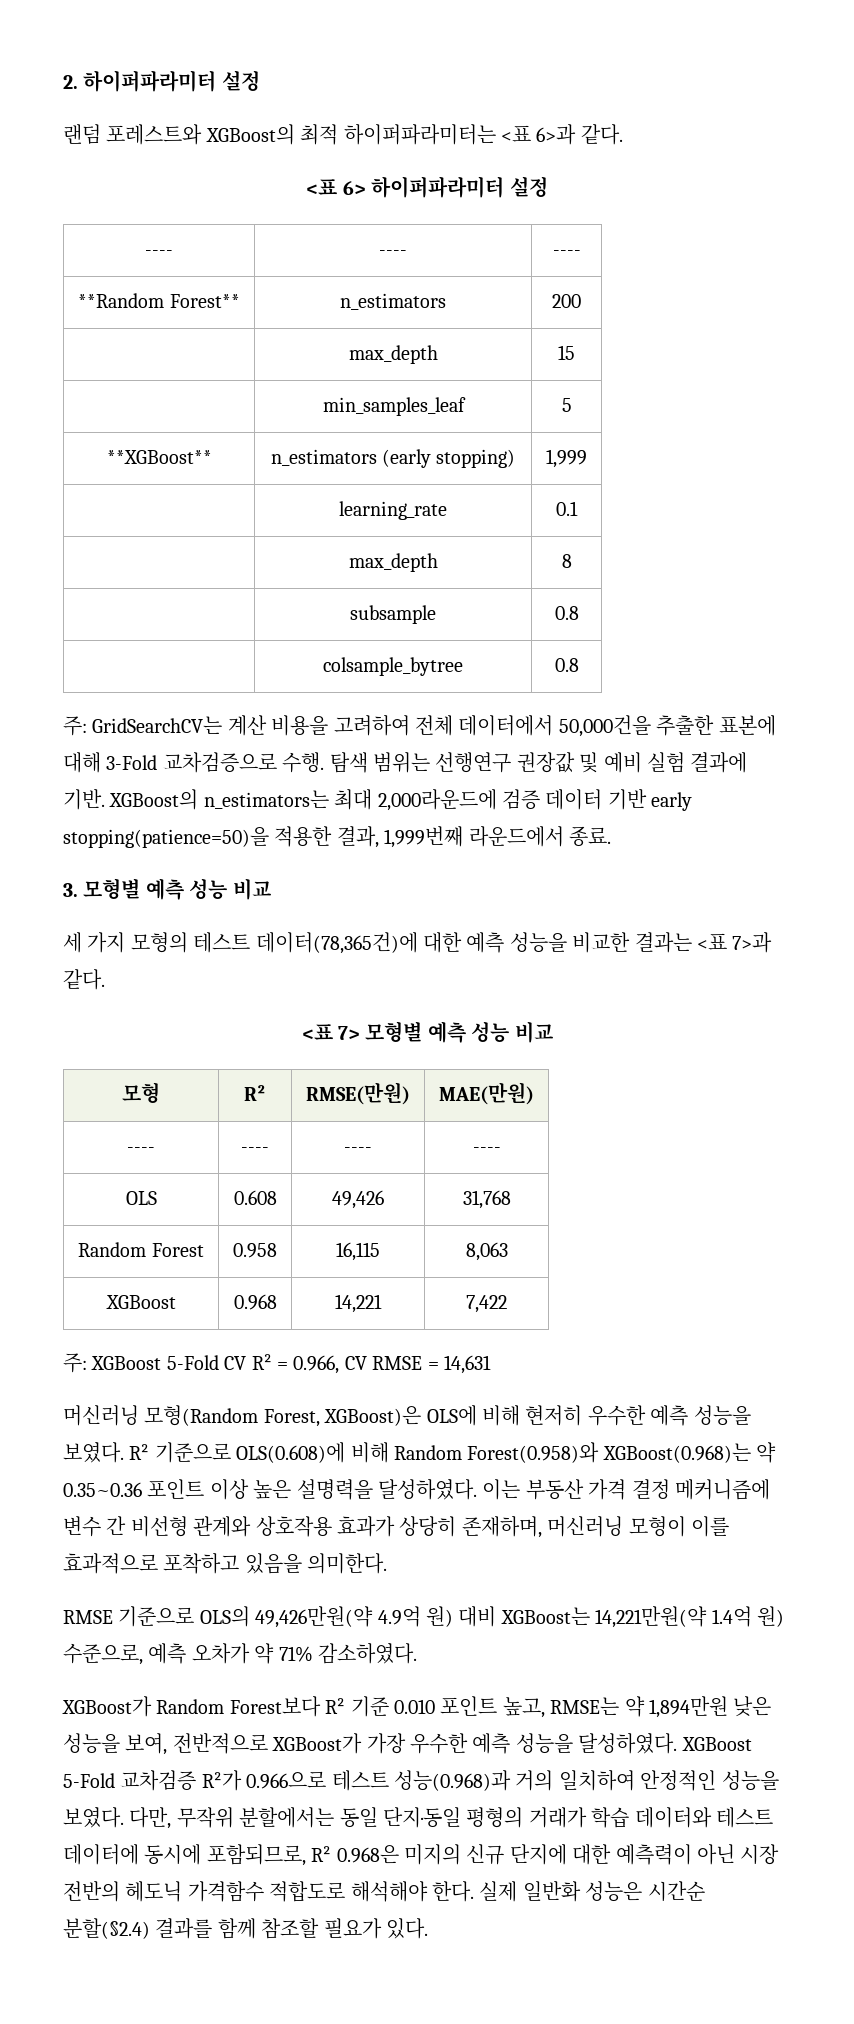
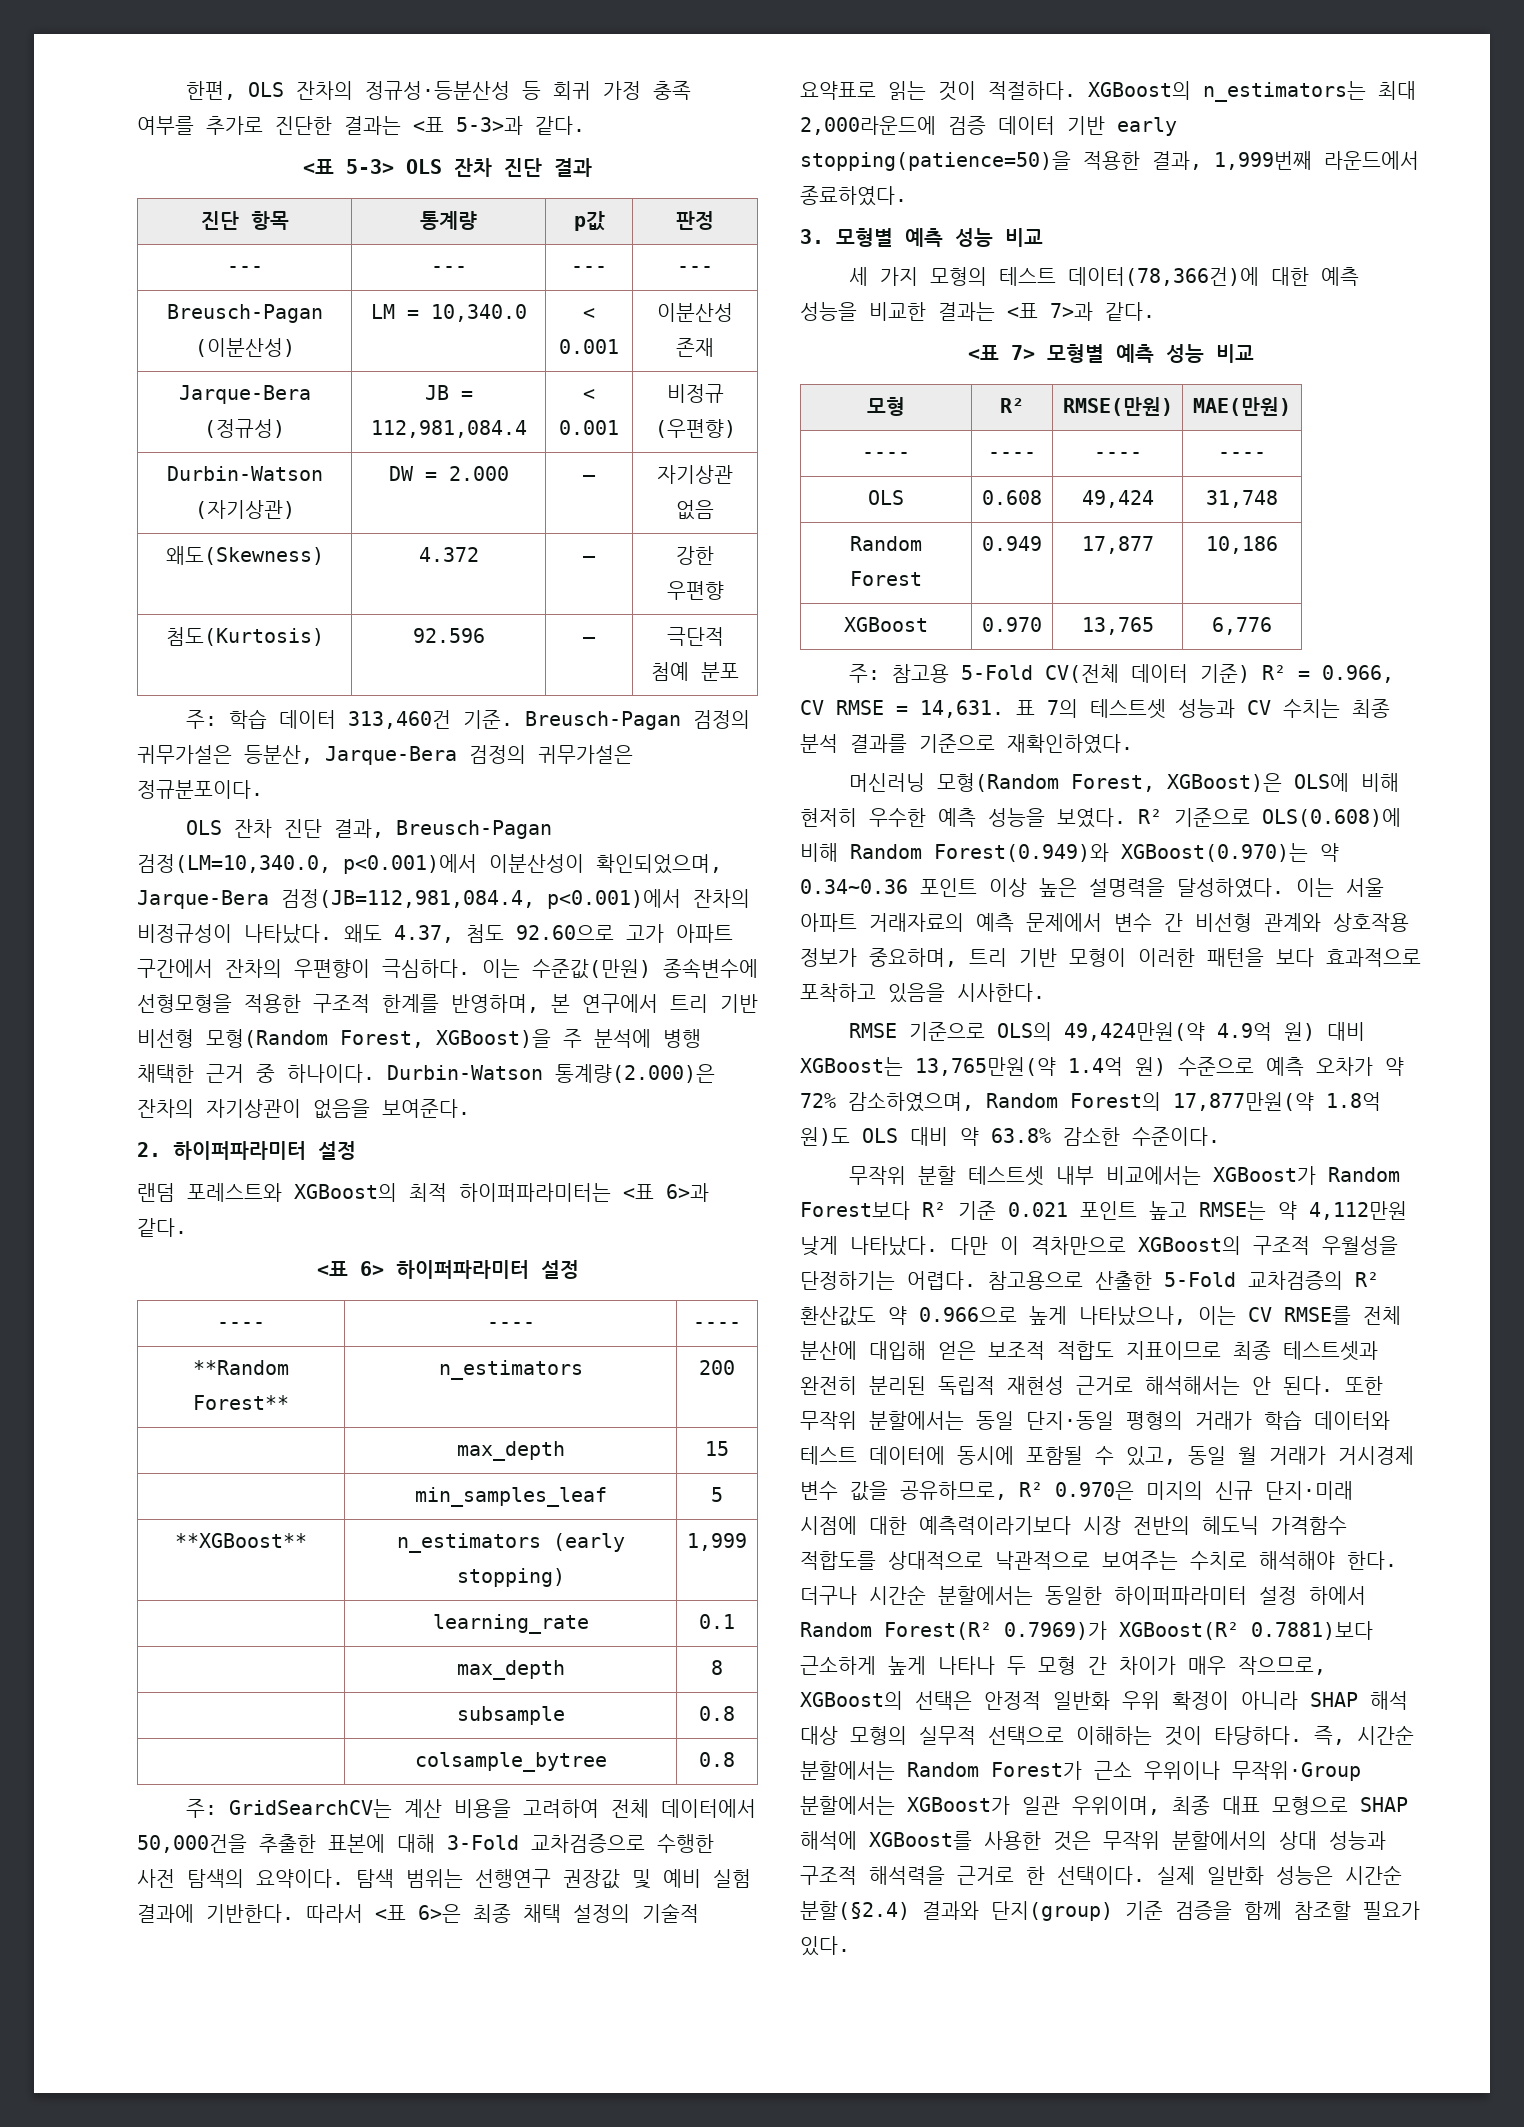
+ 한편, OLS 잔차의 정규성·등분산성 등 회귀 가정 충족 여부를 추가로 진단한 결과는 <표 5-3>과 같다.
+ <표 5-3> OLS 잔차 진단 결과
+ 진단 항목 | 통계량 | p값 | 판정
+ --- | --- | --- | ---
+ Breusch-Pagan (이분산성) | LM = 10,340.0 | < 0.001 | 이분산성 존재
+ Jarque-Bera (정규성) | JB = 112,981,084.4 | < 0.001 | 비정규 (우편향)
+ Durbin-Watson (자기상관) | DW = 2.000 | — | 자기상관 없음
+ 왜도(Skewness) | 4.372 | — | 강한 우편향
+ 첨도(Kurtosis) | 92.596 | — | 극단적 첨예 분포
+ 주: 학습 데이터 313,460건 기준. Breusch-Pagan 검정의 귀무가설은 등분산, Jarque-Bera 검정의 귀무가설은 정규분포이다.
+ OLS 잔차 진단 결과, Breusch-Pagan 검정(LM=10,340.0, p<0.001)에서 이분산성이 확인되었으며, Jarque-Bera 검정(JB=112,981,084.4, p<0.001)에서 잔차의 비정규성이 나타났다. 왜도 4.37, 첨도 92.60으로 고가 아파트 구간에서 잔차의 우편향이 극심하다. 이는 수준값(만원) 종속변수에 선형모형을 적용한 구조적 한계를 반영하며, 본 연구에서 트리 기반 비선형 모형(Random Forest, XGBoost)을 주 분석에 병행 채택한 근거 중 하나이다. Durbin-Watson 통계량(2.000)은 잔차의 자기상관이 없음을 보여준다.
- 주: GridSearchCV는 계산 비용을 고려하여 전체 데이터에서 50,000건을 추출한 표본에 대해 3-Fold 교차검증으로 수행.
+ 주: GridSearchCV는 계산 비용을 고려하여 전체 데이터에서 50,000건을 추출한 표본에 대해 3-Fold 교차검증으로 수행한 사전 탐색의 요약이다.
- 탐색 범위는 선행연구 권장값 및 예비 실험 결과에 기반.
+ 탐색 범위는 선행연구 권장값 및 예비 실험 결과에 기반한다. 따라서 <표 6>은 최종 채택 설정의 기술적 요약표로 읽는 것이 적절하다.
- XGBoost의 n_estimators는 최대 2,000라운드에 검증 데이터 기반 early stopping(patience=50)을 적용한 결과, 1,999번째 라운드에서 종료.
+ XGBoost의 n_estimators는 최대 2,000라운드에 검증 데이터 기반 early stopping(patience=50)을 적용한 결과, 1,999번째 라운드에서 종료하였다.
- 세 가지 모형의 테스트 데이터(78,365건)에 대한 예측 성능을 비교한 결과는 <표 7>과 같다.
+ 세 가지 모형의 테스트 데이터(78,366건)에 대한 예측 성능을 비교한 결과는 <표 7>과 같다.
- OLS | 0.608 | 49,426 | 31,768
+ OLS | 0.608 | 49,424 | 31,748
- Random Forest | 0.958 | 16,115 | 8,063
- XGBoost | 0.968 | 14,221 | 7,422
- 주: XGBoost 5-Fold CV R² = 0.966, CV RMSE = 14,631
+ Random Forest | 0.949 | 17,877 | 10,186
+ XGBoost | 0.970 | 13,765 | 6,776
+ 주: 참고용 5-Fold CV(전체 데이터 기준) R² = 0.966, CV RMSE = 14,631. 표 7의 테스트셋 성능과 CV 수치는 최종 분석 결과를 기준으로 재확인하였다.
- R² 기준으로 OLS(0.608)에 비해 Random Forest(0.958)와 XGBoost(0.968)는 약 0.35~0.36 포인트 이상 높은 설명력을 달성하였다.
+ R² 기준으로 OLS(0.608)에 비해 Random Forest(0.949)와 XGBoost(0.970)는 약 0.34~0.36 포인트 이상 높은 설명력을 달성하였다.
- 이는 부동산 가격 결정 메커니즘에 변수 간 비선형 관계와 상호작용 효과가 상당히 존재하며, 머신러닝 모형이 이를 효과적으로 포착하고 있음을 의미한다.
+ 이는 서울 아파트 거래자료의 예측 문제에서 변수 간 비선형 관계와 상호작용 정보가 중요하며, 트리 기반 모형이 이러한 패턴을 보다 효과적으로 포착하고 있음을 시사한다.
- RMSE 기준으로 OLS의 49,426만원(약 4.9억 원) 대비 XGBoost는 14,221만원(약 1.4억 원) 수준으로, 예측 오차가 약 71% 감소하였다.
- XGBoost가 Random Forest보다 R² 기준 0.010 포인트 높고, RMSE는 약 1,894만원 낮은 성능을 보여, 전반적으로 XGBoost가 가장 우수한 예측 성능을 달성하였다. XGBoost 5-Fold 교차검증 R²가 0.966으로 테스트 성능(0.968)과 거의 일치하여 안정적인 성능을 보였다. 다만, 무작위 분할에서는 동일 단지·동일 평형의 거래가 학습 데이터와 테스트 데이터에 동시에 포함되므로, R² 0.968은 미지의 신규 단지에 대한 예측력이 아닌 시장 전반의 헤도닉 가격함수 적합도로 해석해야 한다.
+ RMSE 기준으로 OLS의 49,424만원(약 4.9억 원) 대비 XGBoost는 13,765만원(약 1.4억 원) 수준으로 예측 오차가 약 72% 감소하였으며, Random Forest의 17,877만원(약 1.8억 원)도 OLS 대비 약 63.8% 감소한 수준이다.
+ 무작위 분할 테스트셋 내부 비교에서는 XGBoost가 Random Forest보다 R² 기준 0.021 포인트 높고 RMSE는 약 4,112만원 낮게 나타났다. 다만 이 격차만으로 XGBoost의 구조적 우월성을 단정하기는 어렵다. 참고용으로 산출한 5-Fold 교차검증의 R² 환산값도 약 0.966으로 높게 나타났으나, 이는 CV RMSE를 전체 분산에 대입해 얻은 보조적 적합도 지표이므로 최종 테스트셋과 완전히 분리된 독립적 재현성 근거로 해석해서는 안 된다. 또한 무작위 분할에서는 동일 단지·동일 평형의 거래가 학습 데이터와 테스트 데이터에 동시에 포함될 수 있고, 동일 월 거래가 거시경제 변수 값을 공유하므로, R² 0.970은 미지의 신규 단지·미래 시점에 대한 예측력이라기보다 시장 전반의 헤도닉 가격함수 적합도를 상대적으로 낙관적으로 보여주는 수치로 해석해야 한다. 더구나 시간순 분할에서는 동일한 하이퍼파라미터 설정 하에서 Random Forest(R² 0.7969)가 XGBoost(R² 0.7881)보다 근소하게 높게 나타나 두 모형 간 차이가 매우 작으므로, XGBoost의 선택은 안정적 일반화 우위 확정이 아니라 SHAP 해석 대상 모형의 실무적 선택으로 이해하는 것이 타당하다. 즉, 시간순 분할에서는 Random Forest가 근소 우위이나 무작위·Group 분할에서는 XGBoost가 일관 우위이며, 최종 대표 모형으로 SHAP 해석에 XGBoost를 사용한 것은 무작위 분할에서의 상대 성능과 구조적 해석력을 근거로 한 선택이다.
- 실제 일반화 성능은 시간순 분할(§2.4) 결과를 함께 참조할 필요가 있다.
+ 실제 일반화 성능은 시간순 분할(§2.4) 결과와 단지(group) 기준 검증을 함께 참조할 필요가 있다.

